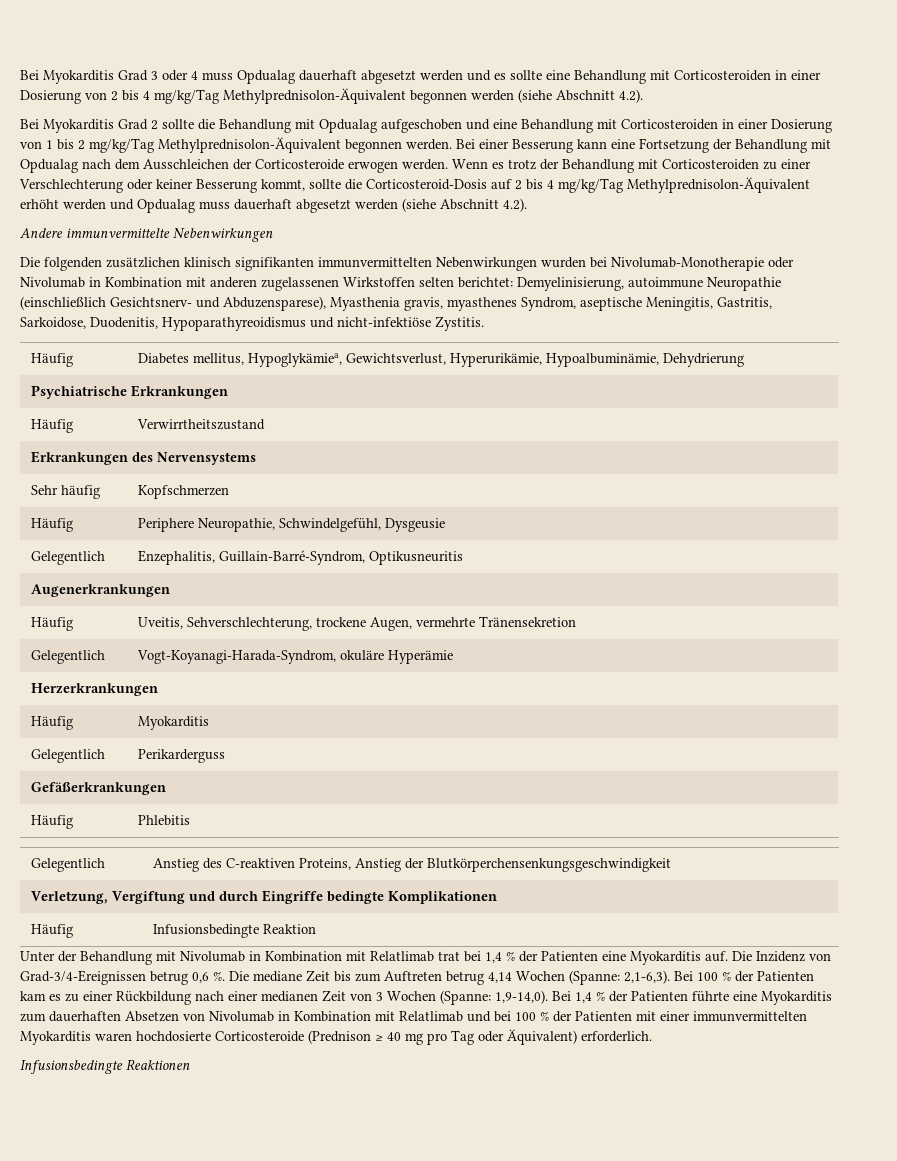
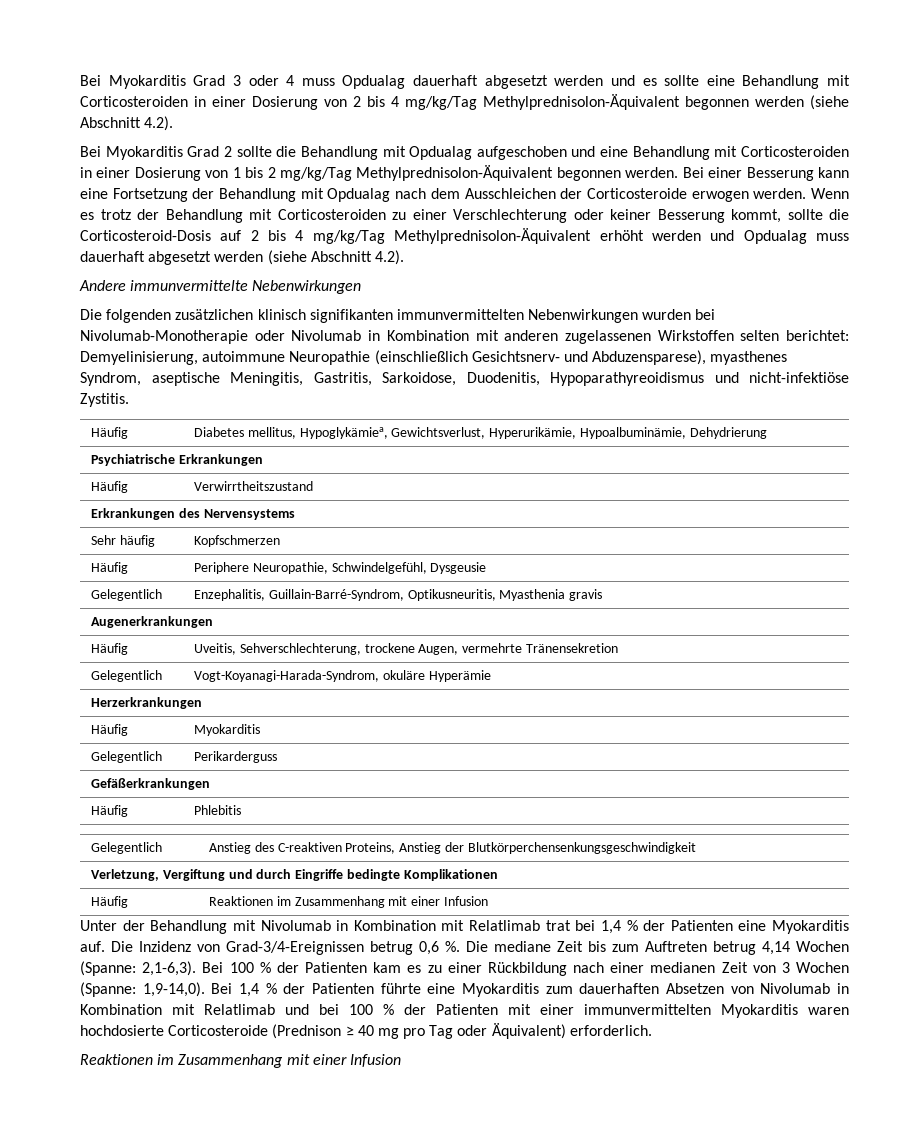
- Die folgenden zusätzlichen klinisch signifikanten immunvermittelten Nebenwirkungen wurden bei Nivolumab-Monotherapie oder Nivolumab in Kombination mit anderen zugelassenen Wirkstoffen selten berichtet: Demyelinisierung, autoimmune Neuropathie (einschließlich Gesichtsnerv‑ und Abduzensparese), Myasthenia gravis, myasthenes Syndrom, aseptische Meningitis, Gastritis, Sarkoidose, Duodenitis, Hypoparathyreoidismus und nicht-infektiöse Zystitis.
+ Die folgenden zusätzlichen klinisch signifikanten immunvermittelten Nebenwirkungen wurden bei Nivolumab-Monotherapie oder Nivolumab in Kombination mit anderen zugelassenen Wirkstoffen selten berichtet: Demyelinisierung, autoimmune Neuropathie (einschließlich Gesichtsnerv‑ und Abduzensparese), myasthenes Syndrom, aseptische Meningitis, Gastritis, Sarkoidose, Duodenitis, Hypoparathyreoidismus und nicht-infektiöse Zystitis.
- Gelegentlich | Enzephalitis, Guillain-Barré-Syndrom, Optikusneuritis
+ Gelegentlich | Enzephalitis, Guillain-Barré-Syndrom, Optikusneuritis, Myasthenia gravis
- Häufig | Infusionsbedingte Reaktion
+ Häufig | Reaktionen im Zusammenhang mit einer Infusion
  Bei 1,4 % der Patienten führte eine Myokarditis zum dauerhaften Absetzen von Nivolumab in Kombination mit Relatlimab und bei 100 % der Patienten mit einer immunvermittelten Myokarditis waren hochdosierte Corticosteroide (Prednison ≥ 40 mg pro Tag oder Äquivalent) erforderlich.
- Infusionsbedingte Reaktionen
+ Reaktionen im Zusammenhang mit einer Infusion

